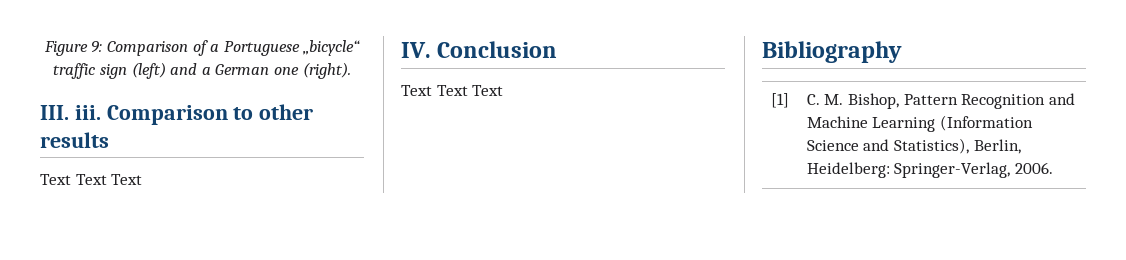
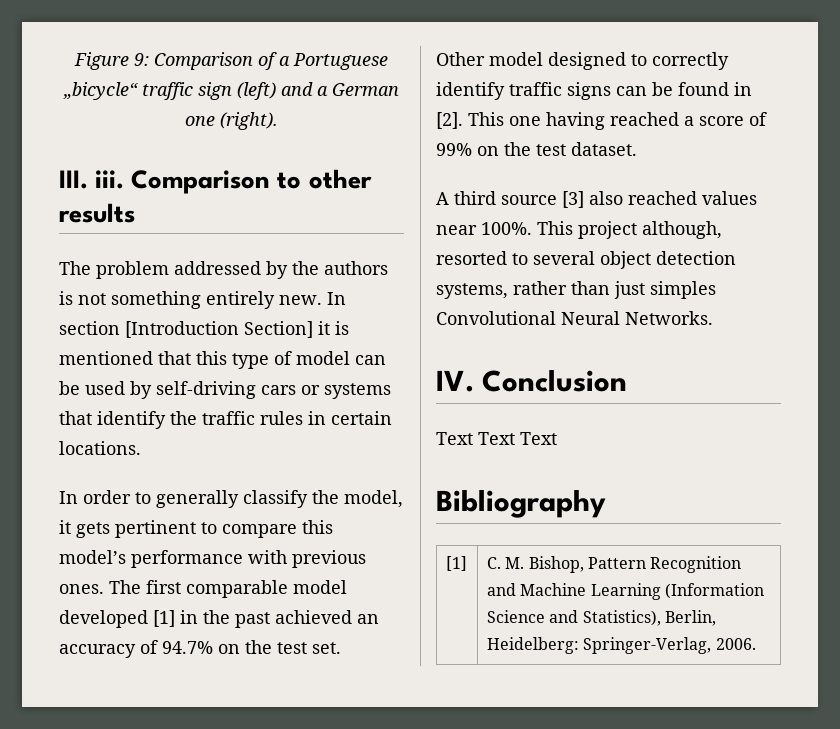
  Comparison to other results
- Text Text Text
+ The problem addressed by the authors is not something entirely new. In section [Introduction Section] it is mentioned that this type of model can be used by self-driving cars or systems that identify the traffic rules in certain locations.
+ In order to generally classify the model, it gets pertinent to compare this model’s performance with previous ones. The first comparable model developed [1] in the past achieved an accuracy of 94.7% on the test set.
+ Other model designed to correctly identify traffic signs can be found in [2]. This one having reached a score of 99% on the test dataset.
+ A third source [3] also reached values near 100%. This project although, resorted to several object detection systems, rather than just simples Convolutional Neural Networks.

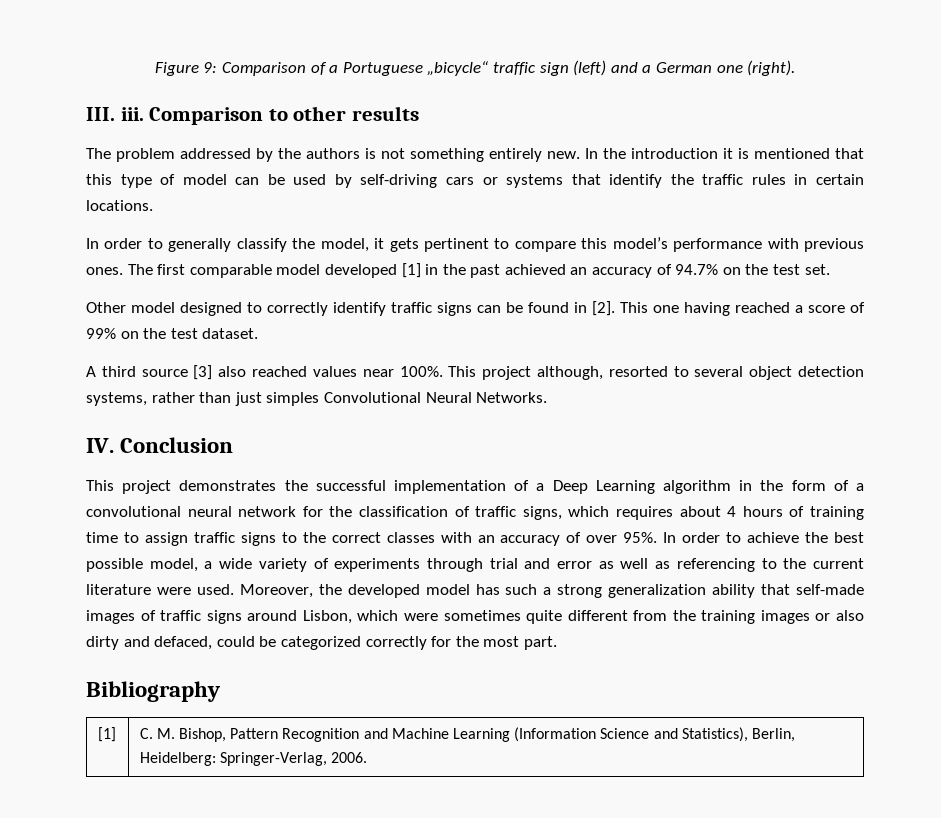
- In section [Introduction Section] it is mentioned that this type of model can be used by self-driving cars or systems that identify the traffic rules in certain locations.
+ In the introduction it is mentioned that this type of model can be used by self-driving cars or systems that identify the traffic rules in certain locations.
- Text Text Text
+ This project demonstrates the successful implementation of a Deep Learning algorithm in the form of a convolutional neural network for the classification of traffic signs, which requires about 4 hours of training time to assign traffic signs to the correct classes with an accuracy of over 95%. In order to achieve the best possible model, a wide variety of experiments through trial and error as well as referencing to the current literature were used. Moreover, the developed model has such a strong generalization ability that self-made images of traffic signs around Lisbon, which were sometimes quite different from the training images or also dirty and defaced, could be categorized correctly for the most part.

